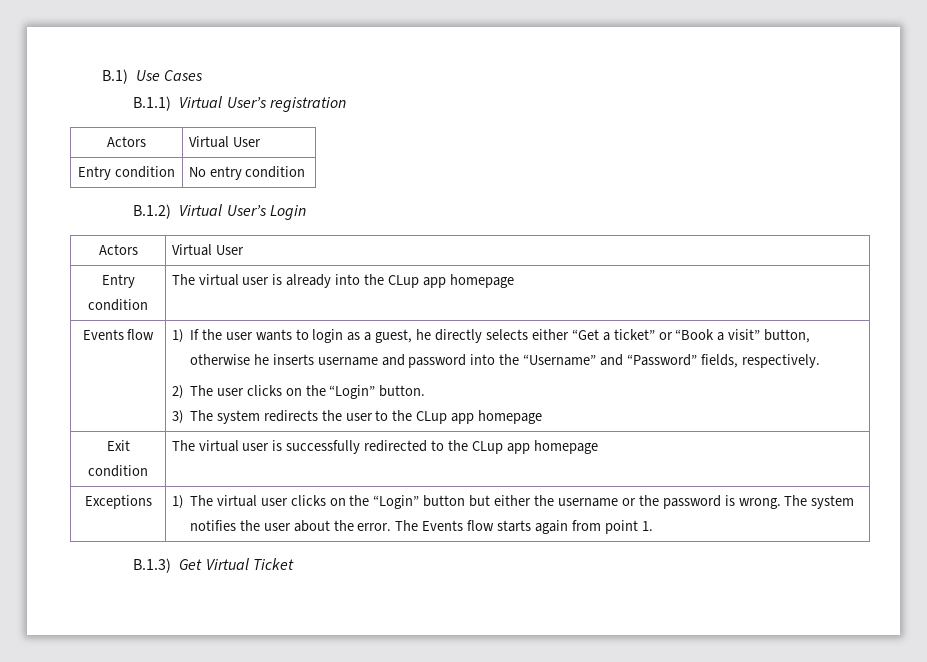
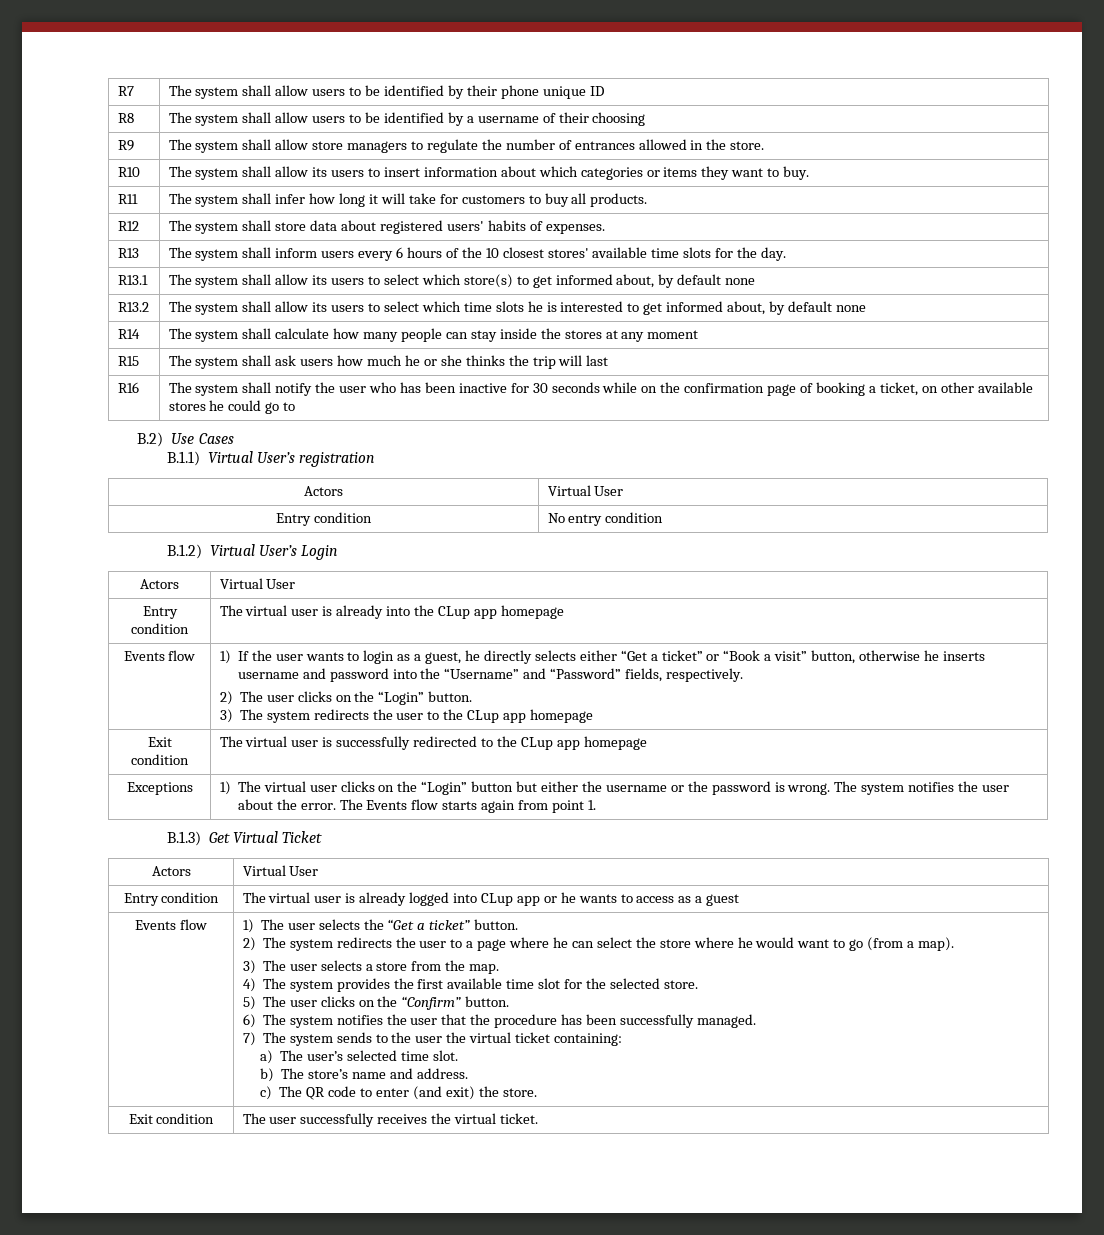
- B.1) Use Cases
+ R7 | The system shall allow users to be identified by their phone unique ID
+ R8 | The system shall allow users to be identified by a username of their choosing
+ R9 | The system shall allow store managers to regulate the number of entrances allowed in the store.
+ R10 | The system shall allow its users to insert information about which categories or items they want to buy.
+ R11 | The system shall infer how long it will take for customers to buy all products.
+ R12 | The system shall store data about registered users' habits of expenses.
+ R13 | The system shall inform users every 6 hours of the 10 closest stores' available time slots for the day.
+ R13.1 | The system shall allow its users to select which store(s) to get informed about, by default none
+ R13.2 | The system shall allow its users to select which time slots he is interested to get informed about, by default none
+ R14 | The system shall calculate how many people can stay inside the stores at any moment
+ R15 | The system shall ask users how much he or she thinks the trip will last
+ R16 | The system shall notify the user who has been inactive for 30 seconds while on the confirmation page of booking a ticket, on other available stores he could go to
+ B.2) Use Cases
  B.1.3) Get Virtual Ticket
+ Actors | Virtual User
+ Entry condition | The virtual user is already logged into CLup app or he wants to access as a guest
+ Events flow | 1) The user selects the “Get a ticket” button.
+ 2) The system redirects the user to a page where he can select the store where he would want to go (from a map).
+ 3) The user selects a store from the map.
+ 4) The system provides the first available time slot for the selected store.
+ 5) The user clicks on the “Confirm” button.
+ 6) The system notifies the user that the procedure has been successfully managed.
+ 7) The system sends to the user the virtual ticket containing:
+ a) The user’s selected time slot.
+ b) The store’s name and address.
+ c) The QR code to enter (and exit) the store.
+ Exit condition | The user successfully receives the virtual ticket.

